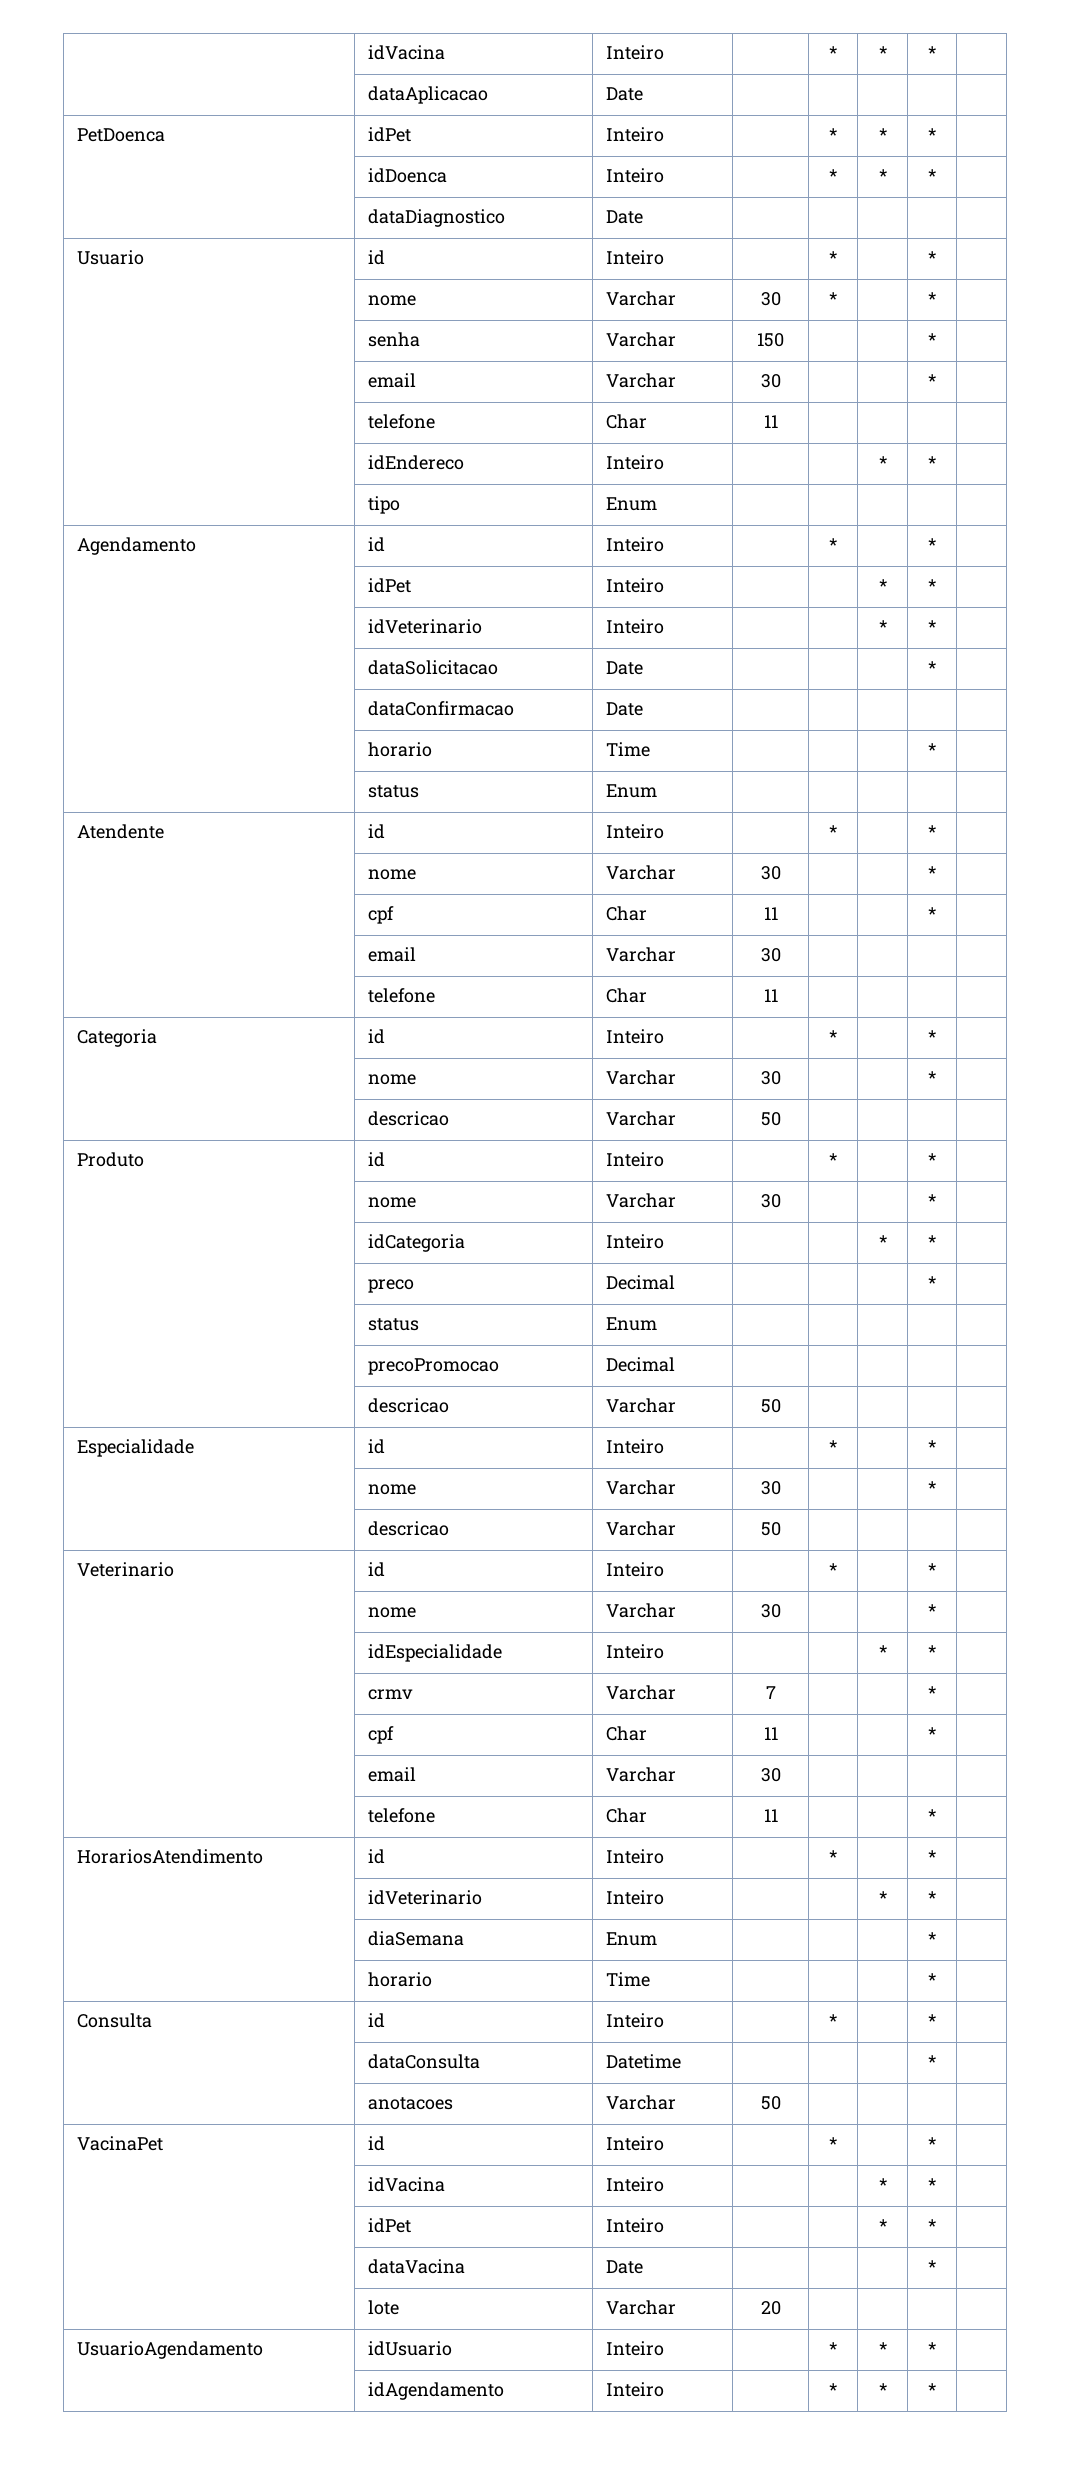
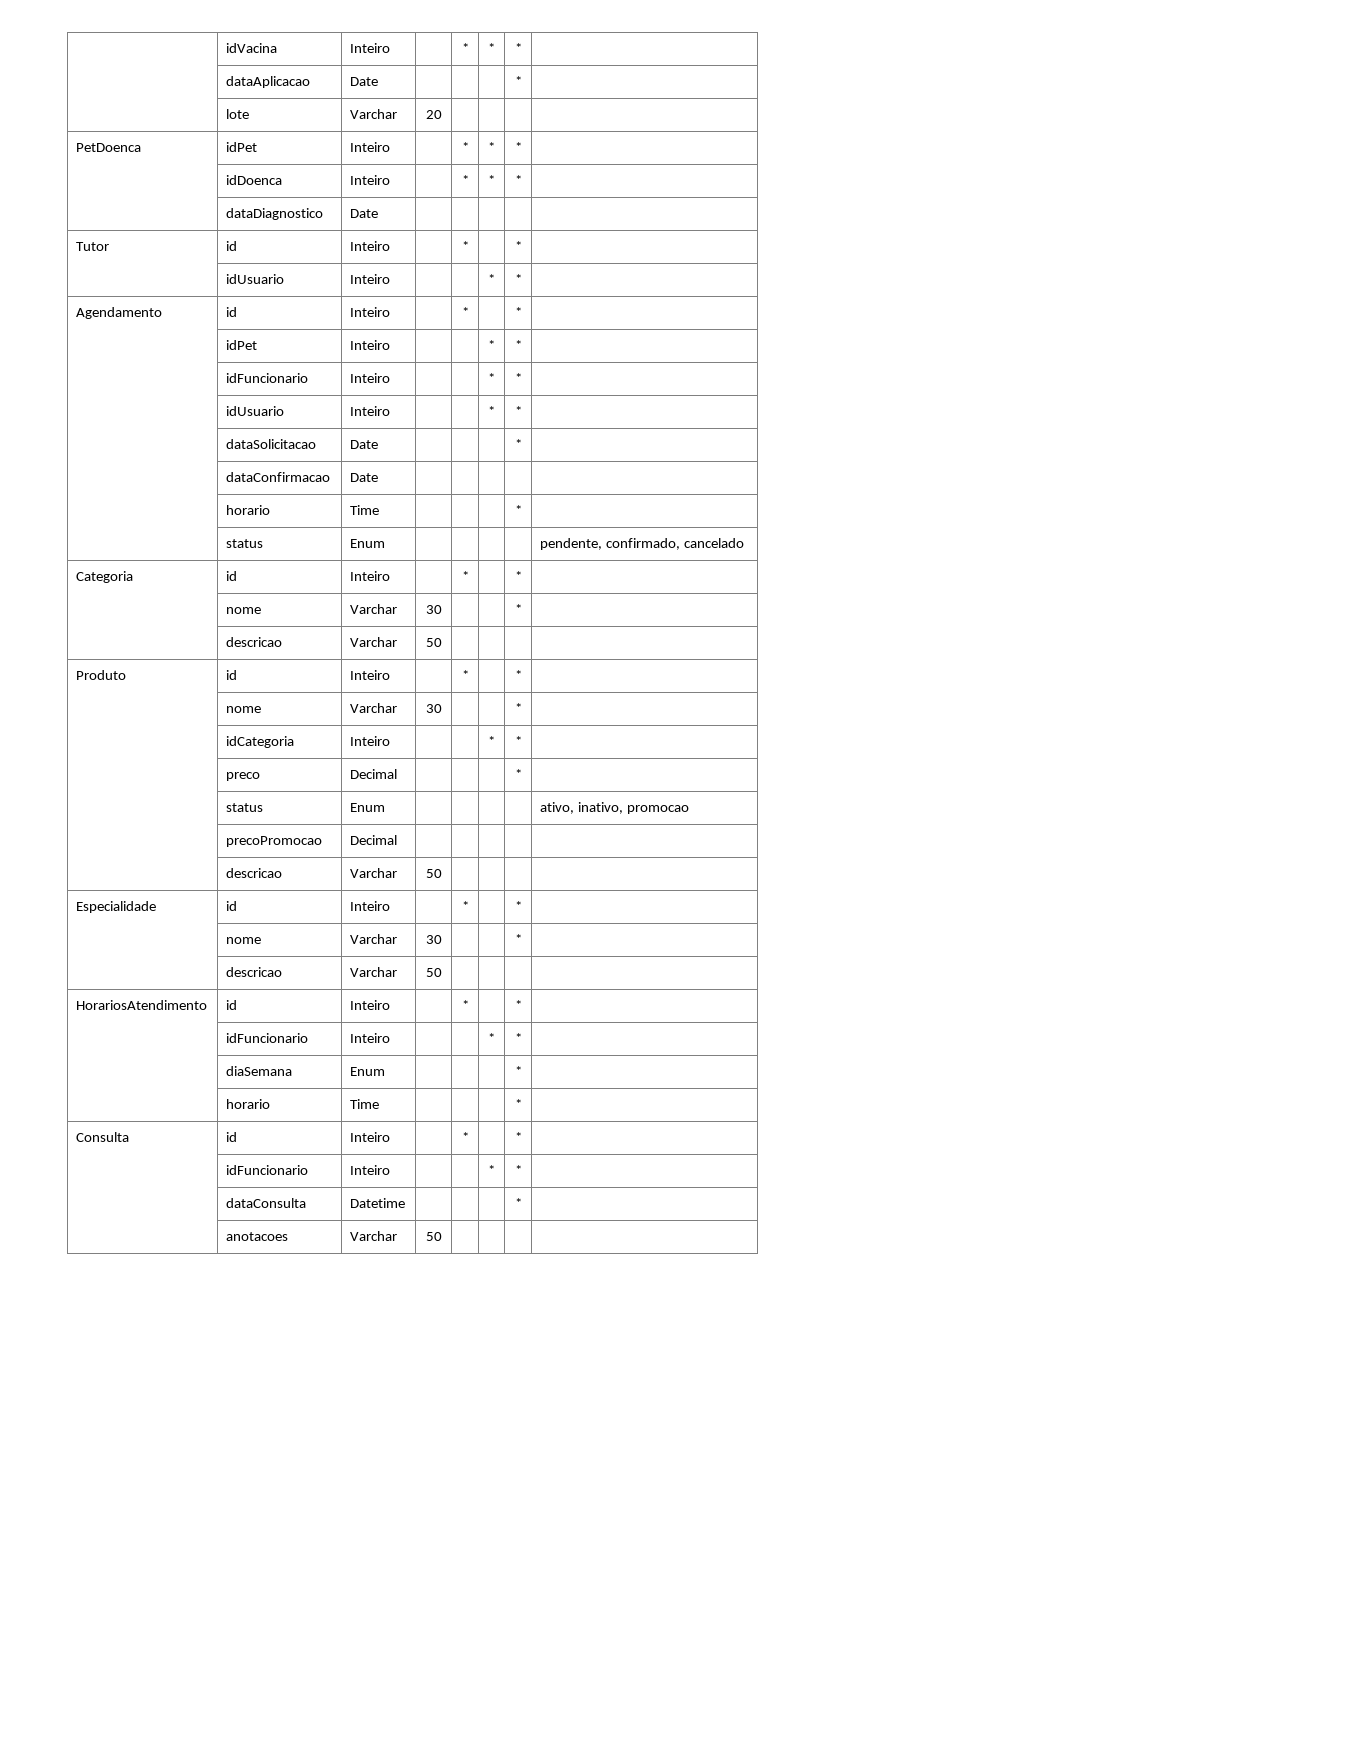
- | dataAplicacao | Date | | | | |
+ | dataAplicacao | Date | | | | * |
+ | lote | Varchar | 20 | | | |
- Usuario | id | Inteiro | | * | | * |
- | nome | Varchar | 30 | * | | * |
- | senha | Varchar | 150 | | | * |
- | email | Varchar | 30 | | | * |
- | telefone | Char | 11 | | | |
- | idEndereco | Inteiro | | | * | * |
- | tipo | Enum | | | | |
+ Tutor | id | Inteiro | | * | | * |
+ | idUsuario | Inteiro | | | * | * |
  Agendamento | id | Inteiro | | * | | * |
  | idPet | Inteiro | | | * | * |
- | idVeterinario | Inteiro | | | * | * |
+ | idFuncionario | Inteiro | | | * | * |
+ | idUsuario | Inteiro | | | * | * |
  | dataConfirmacao | Date | | | | |
  | horario | Time | | | | * |
- | status | Enum | | | | |
- Atendente | id | Inteiro | | * | | * |
- | nome | Varchar | 30 | | | * |
- | cpf | Char | 11 | | | * |
- | email | Varchar | 30 | | | |
- | telefone | Char | 11 | | | |
+ | status | Enum | | | | | pendente, confirmado, cancelado
  | preco | Decimal | | | | * |
- | status | Enum | | | | |
+ | status | Enum | | | | | ativo, inativo, promocao
- Veterinario | id | Inteiro | | * | | * |
- | nome | Varchar | 30 | | | * |
- | idEspecialidade | Inteiro | | | * | * |
- | crmv | Varchar | 7 | | | * |
- | cpf | Char | 11 | | | * |
- | email | Varchar | 30 | | | |
- | telefone | Char | 11 | | | * |
  HorariosAtendimento | id | Inteiro | | * | | * |
- | idVeterinario | Inteiro | | | * | * |
+ | idFuncionario | Inteiro | | | * | * |
  Consulta | id | Inteiro | | * | | * |
+ | idFuncionario | Inteiro | | | * | * |
- VacinaPet | id | Inteiro | | * | | * |
- | idVacina | Inteiro | | | * | * |
- | idPet | Inteiro | | | * | * |
- | dataVacina | Date | | | | * |
- | lote | Varchar | 20 | | | |
- UsuarioAgendamento | idUsuario | Inteiro | | * | * | * |
- | idAgendamento | Inteiro | | * | * | * |

